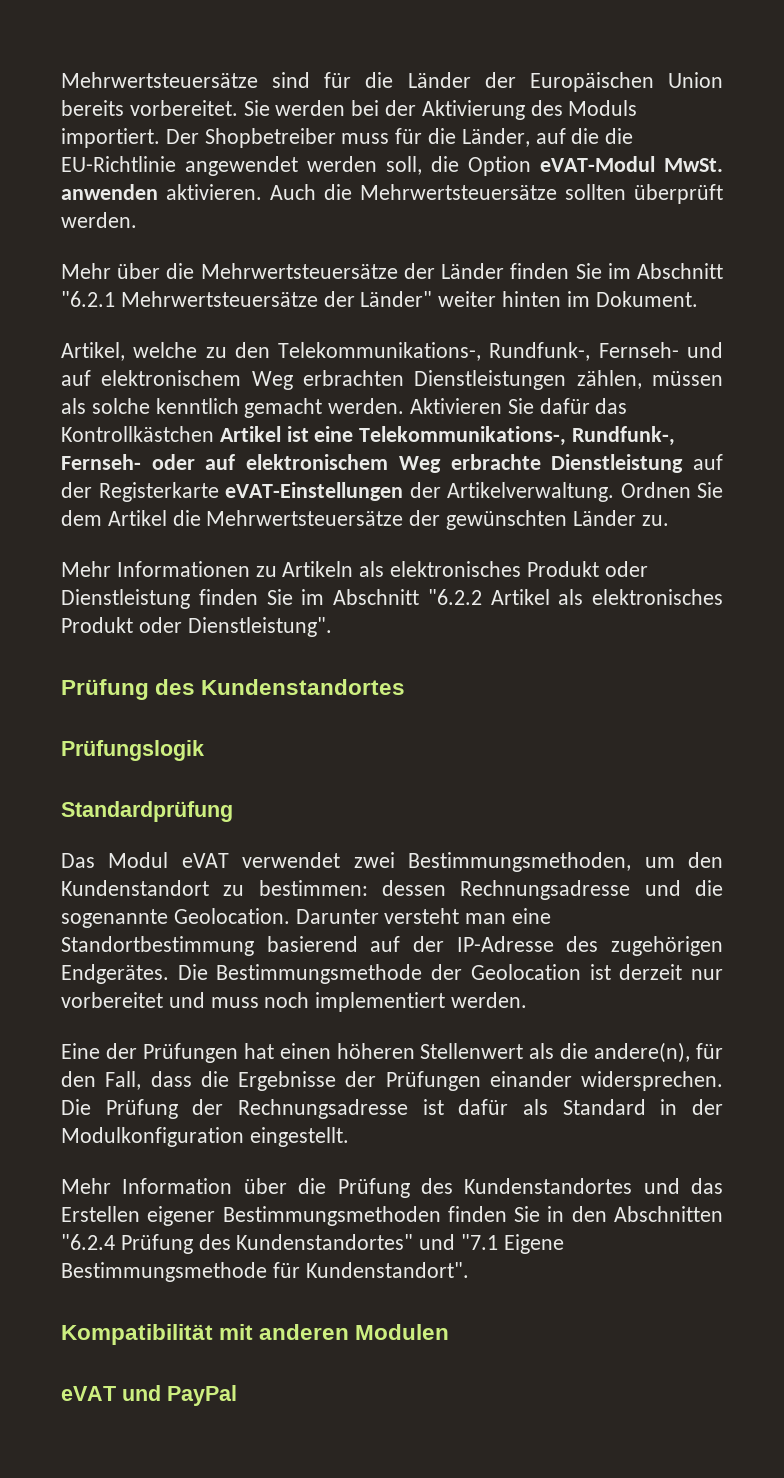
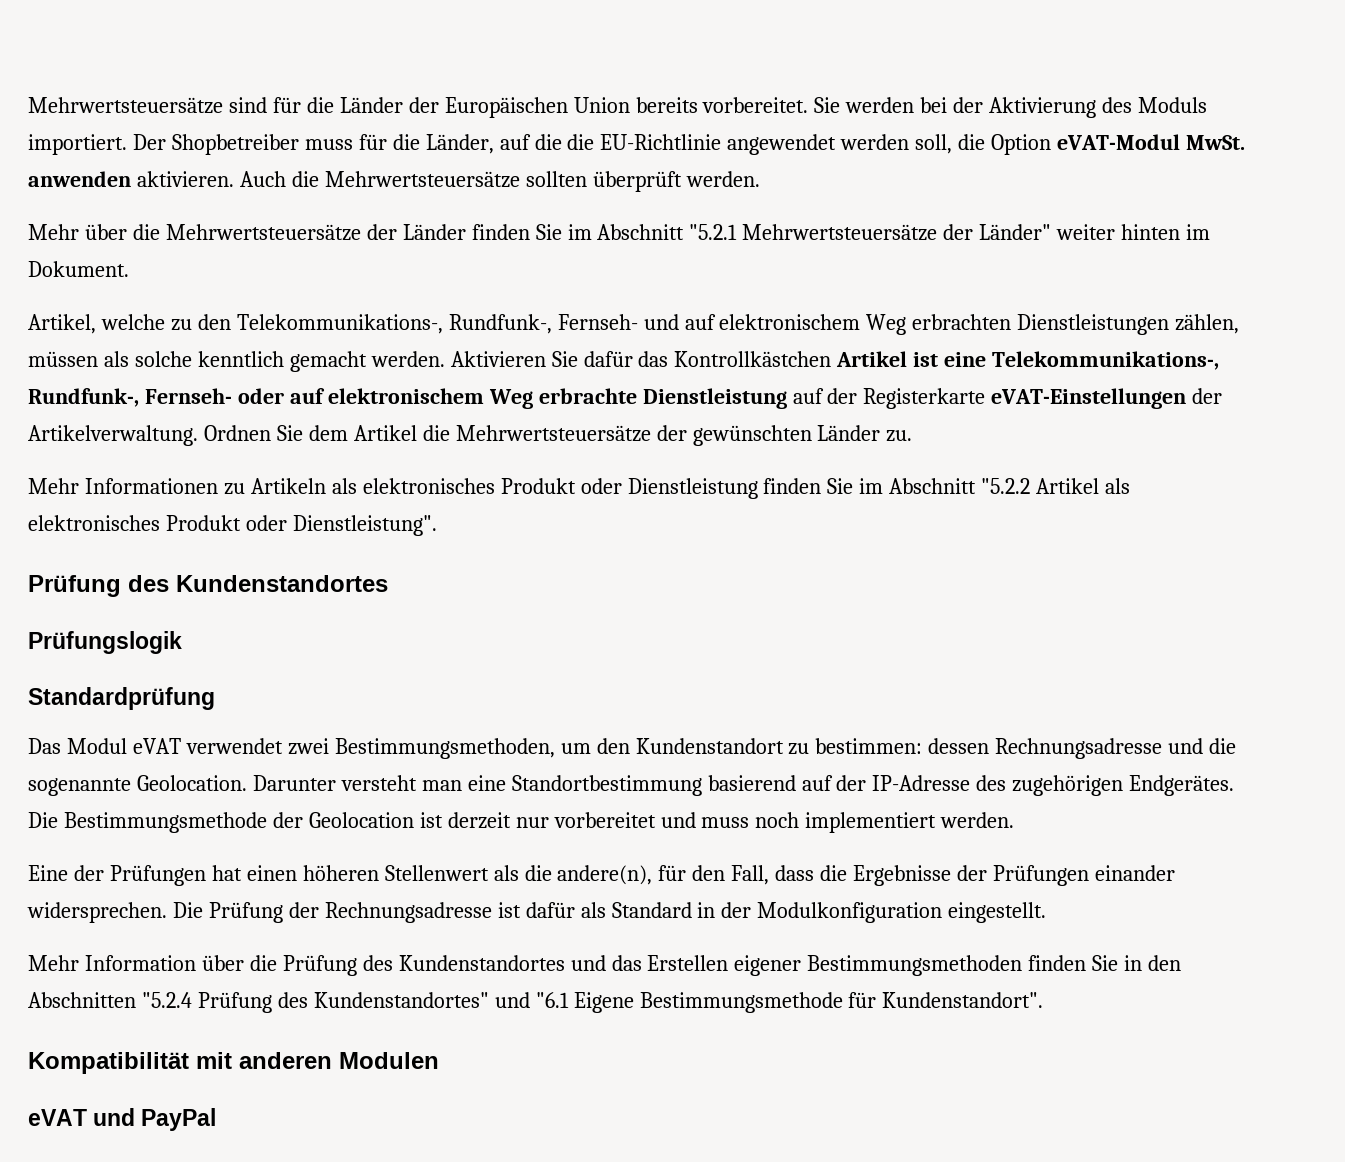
- Mehr über die Mehrwertsteuersätze der Länder finden Sie im Abschnitt "6.2.1 Mehrwertsteuersätze der Länder" weiter hinten im Dokument.
+ Mehr über die Mehrwertsteuersätze der Länder finden Sie im Abschnitt "5.2.1 Mehrwertsteuersätze der Länder" weiter hinten im Dokument.
- Mehr Informationen zu Artikeln als elektronisches Produkt oder Dienstleistung finden Sie im Abschnitt "6.2.2 Artikel als elektronisches Produkt oder Dienstleistung".
+ Mehr Informationen zu Artikeln als elektronisches Produkt oder Dienstleistung finden Sie im Abschnitt "5.2.2 Artikel als elektronisches Produkt oder Dienstleistung".
- Mehr Information über die Prüfung des Kundenstandortes und das Erstellen eigener Bestimmungsmethoden finden Sie in den Abschnitten "6.2.4 Prüfung des Kundenstandortes" und "7.1 Eigene Bestimmungsmethode für Kundenstandort".
+ Mehr Information über die Prüfung des Kundenstandortes und das Erstellen eigener Bestimmungsmethoden finden Sie in den Abschnitten "5.2.4 Prüfung des Kundenstandortes" und "6.1 Eigene Bestimmungsmethode für Kundenstandort".

